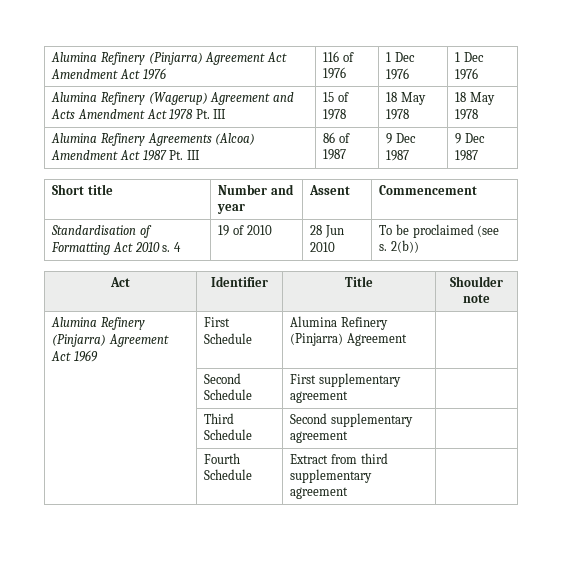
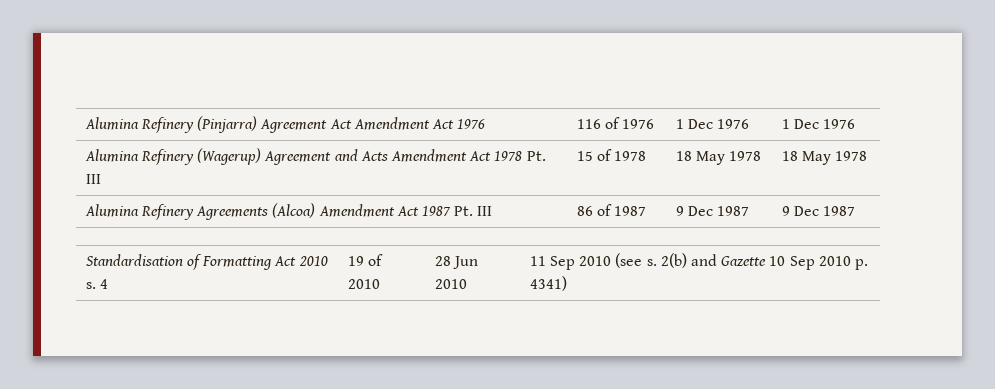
- Short title | Number and year | Assent | Commencement
- Standardisation of Formatting Act 2010 s. 4 | 19 of 2010 | 28 Jun 2010 | To be proclaimed (see s. 2(b))
- Act | Identifier | Title | Shoulder note
- Alumina Refinery (Pinjarra) Agreement Act 1969 | First Schedule | Alumina Refinery (Pinjarra) Agreement |
- | Second Schedule | First supplementary agreement |
- | Third Schedule | Second supplementary agreement |
- | Fourth Schedule | Extract from third supplementary agreement |
+ Standardisation of Formatting Act 2010 s. 4 | 19 of 2010 | 28 Jun 2010 | 11 Sep 2010 (see s. 2(b) and Gazette 10 Sep 2010 p. 4341)

